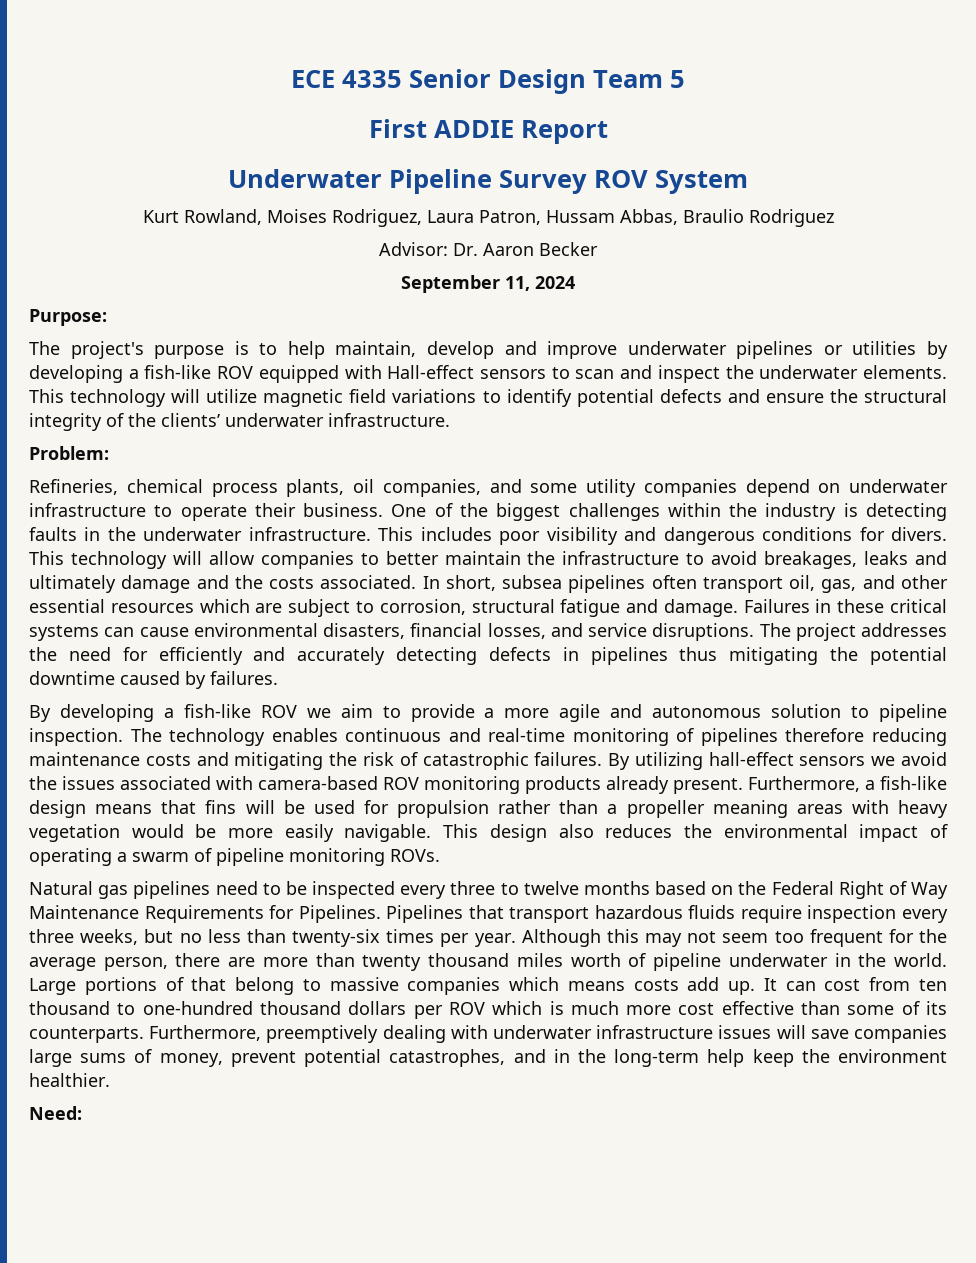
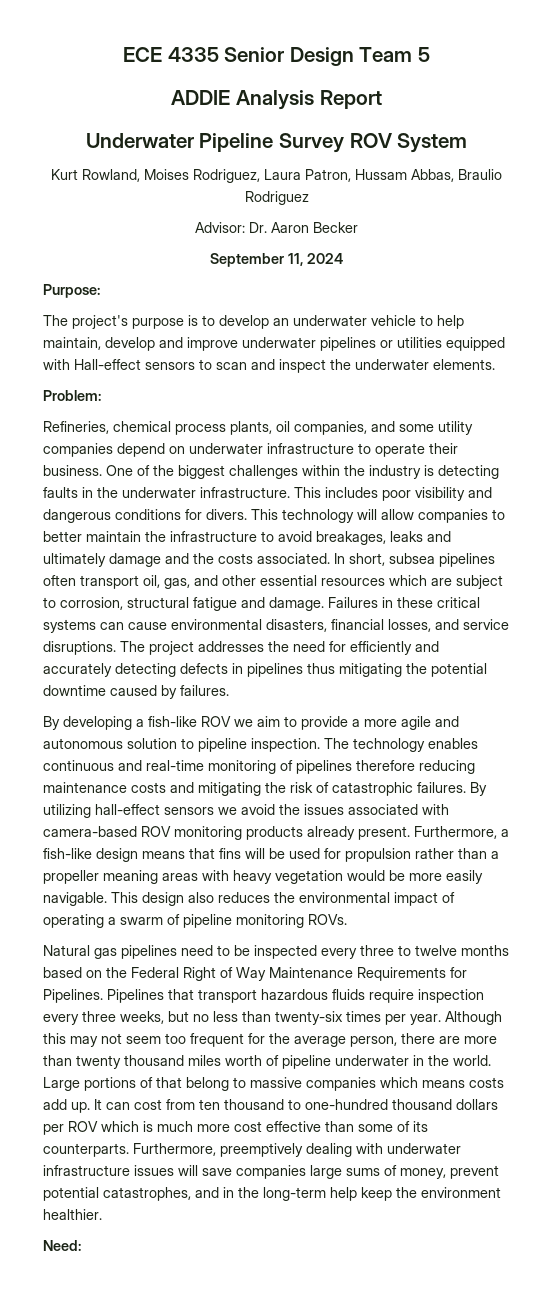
- First ADDIE Report
+ ADDIE Analysis Report
- The project's purpose is to help maintain, develop and improve underwater pipelines or utilities by developing a fish-like ROV equipped with Hall-effect sensors to scan and inspect the underwater elements. This technology will utilize magnetic field variations to identify potential defects and ensure the structural integrity of the clients’ underwater infrastructure.
+ The project's purpose is to develop an underwater vehicle to help maintain, develop and improve underwater pipelines or utilities equipped with Hall-effect sensors to scan and inspect the underwater elements.

